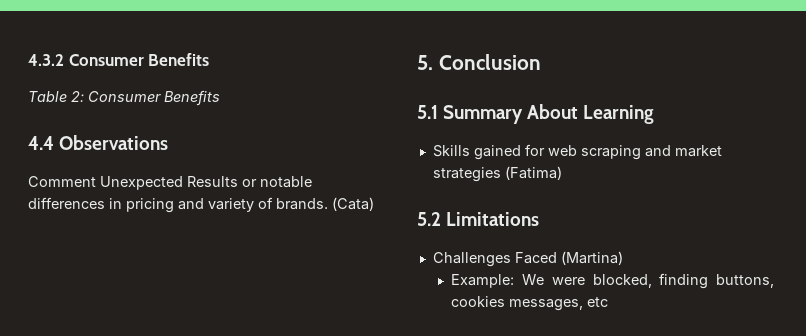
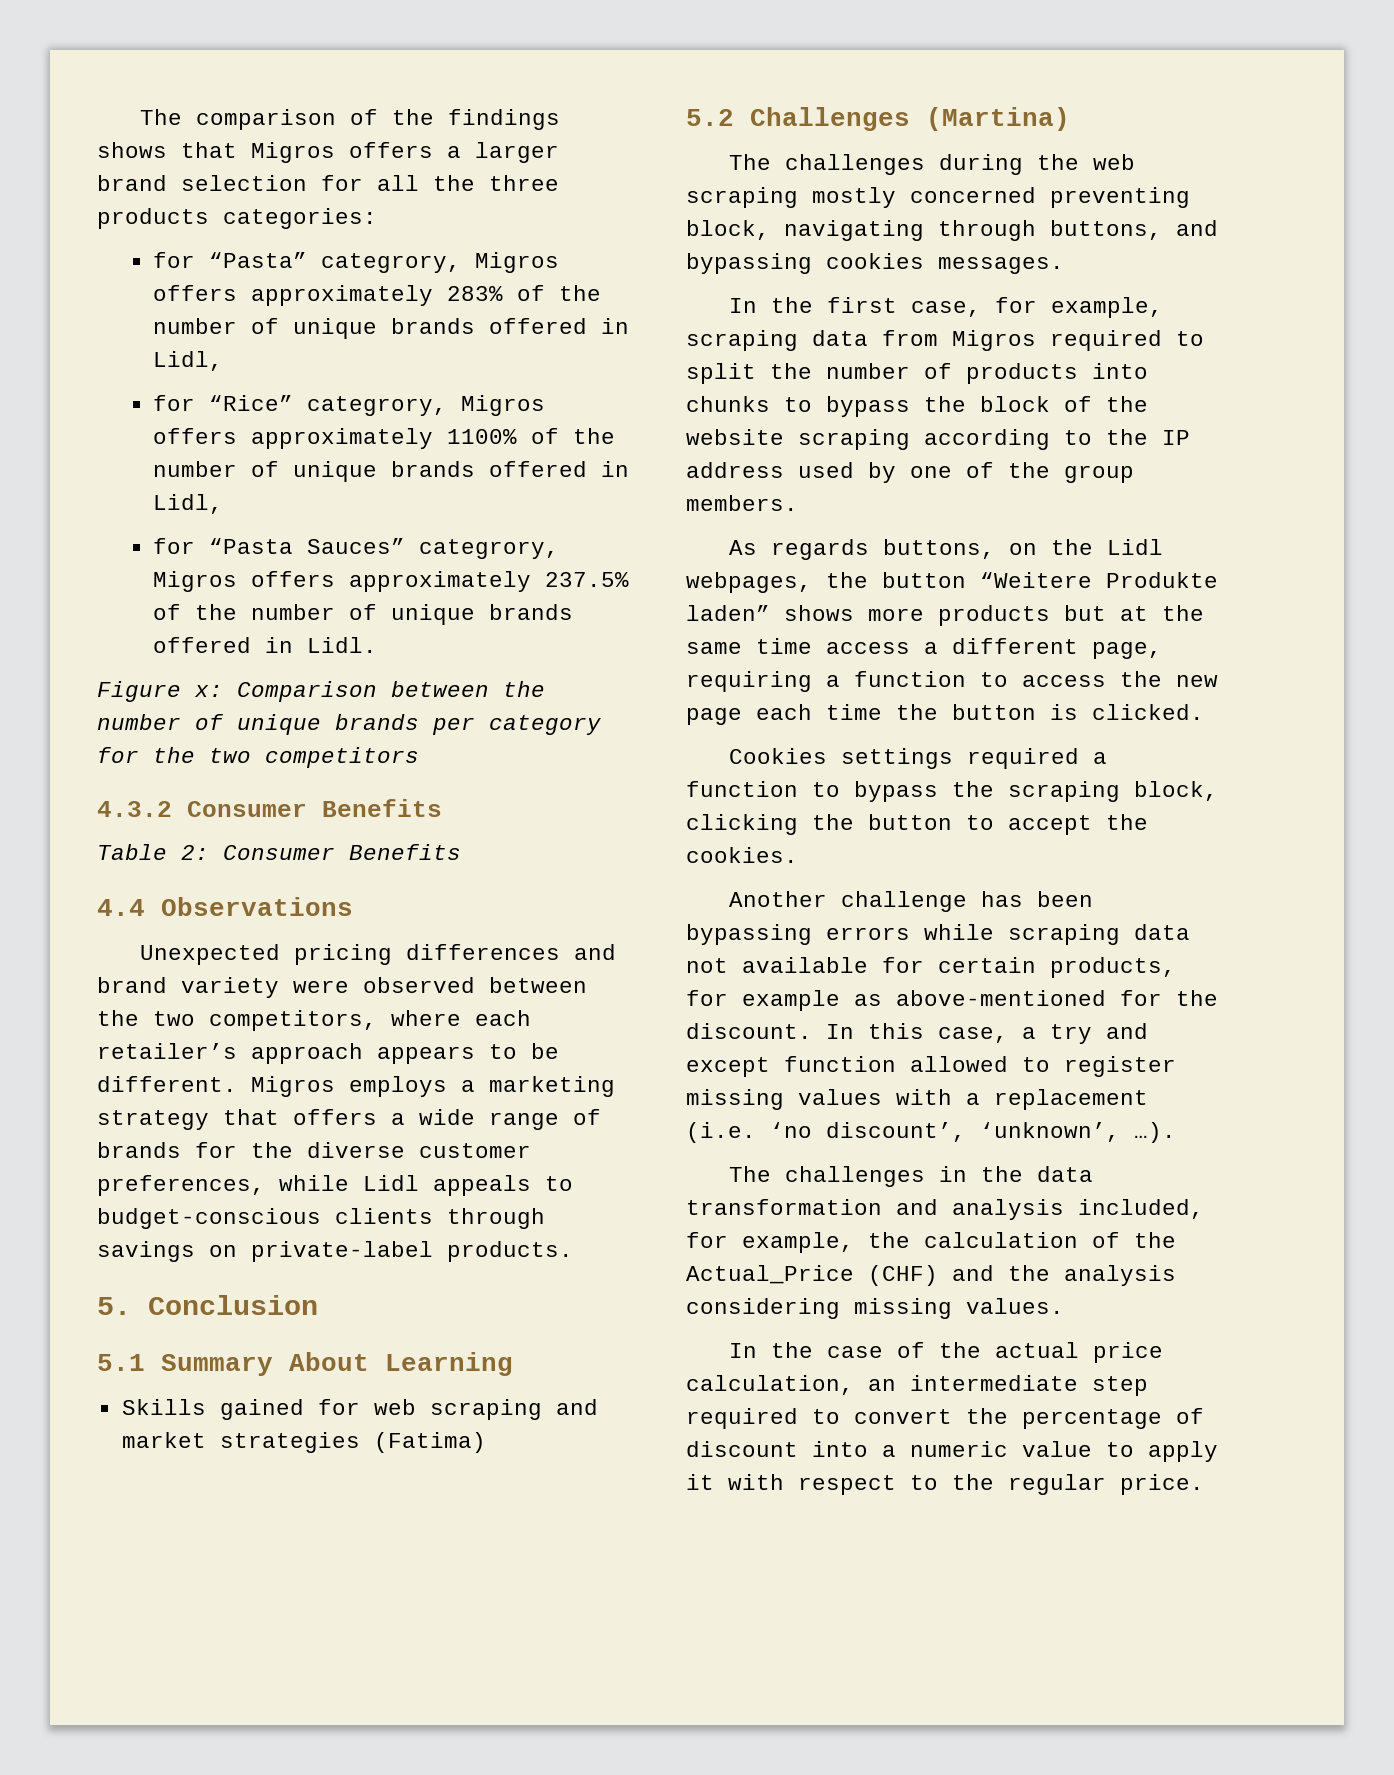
+ The comparison of the findings shows that Migros offers a larger brand selection for all the three products categories:
+ for “Pasta” categrory, Migros offers approximately 283% of the number of unique brands offered in Lidl,
+ for “Rice” categrory, Migros offers approximately 1100% of the number of unique brands offered in Lidl,
+ for “Pasta Sauces” categrory, Migros offers approximately 237.5% of the number of unique brands offered in Lidl.
+ Figure x: Comparison between the number of unique brands per category for the two competitors
- Comment Unexpected Results or notable differences in pricing and variety of brands. (Cata)
+ Unexpected pricing differences and brand variety were observed between the two competitors, where each retailer’s approach appears to be different. Migros employs a marketing strategy that offers a wide range of brands for the diverse customer preferences, while Lidl appeals to budget-conscious clients through savings on private-label products.
- 5.2 Limitations
- Challenges Faced (Martina)
- Example: We were blocked, finding buttons, cookies messages, etc
+ 5.2 Challenges (Martina)
+ The challenges during the web scraping mostly concerned preventing block, navigating through buttons, and bypassing cookies messages.
+ In the first case, for example, scraping data from Migros required to split the number of products into chunks to bypass the block of the website scraping according to the IP address used by one of the group members.
+ As regards buttons, on the Lidl webpages, the button “Weitere Produkte laden” shows more products but at the same time access a different page, requiring a function to access the new page each time the button is clicked.
+ Cookies settings required a function to bypass the scraping block, clicking the button to accept the cookies.
+ Another challenge has been bypassing errors while scraping data not available for certain products, for example as above-mentioned for the discount. In this case, a try and except function allowed to register missing values with a replacement (i.e. ‘no discount’, ‘unknown’, …).
+ The challenges in the data transformation and analysis included, for example, the calculation of the Actual_Price (CHF) and the analysis considering missing values.
+ In the case of the actual price calculation, an intermediate step required to convert the percentage of discount into a numeric value to apply it with respect to the regular price.

